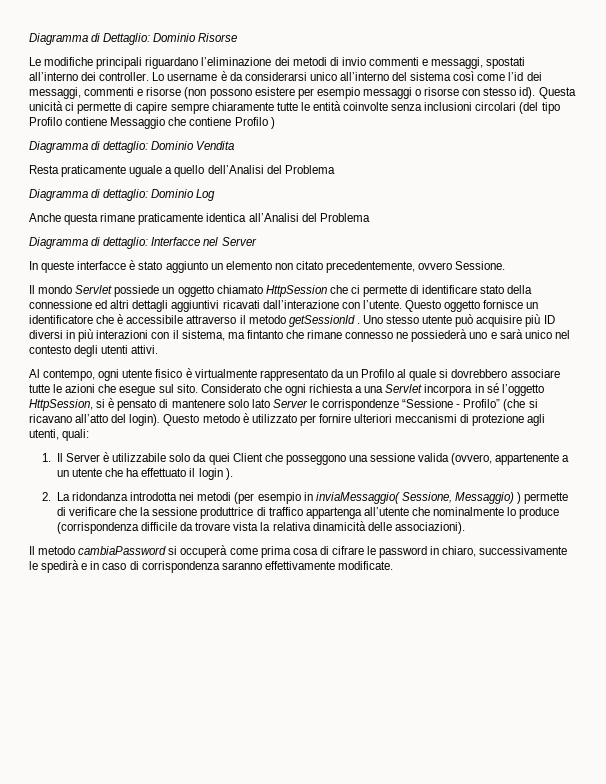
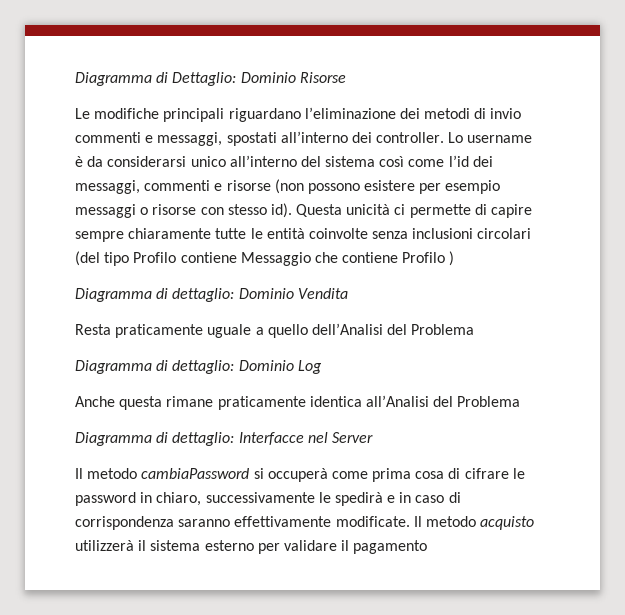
- In queste interfacce è stato aggiunto un elemento non citato precedentemente, ovvero Sessione.
- Il mondo Servlet possiede un oggetto chiamato HttpSession che ci permette di identificare stato della connessione ed altri dettagli aggiuntivi ricavati dall’interazione con l’utente. Questo oggetto fornisce un identificatore che è accessibile attraverso il metodo getSessionId . Uno stesso utente può acquisire più ID diversi in più interazioni con il sistema, ma fintanto che rimane connesso ne possiederà uno e sarà unico nel contesto degli utenti attivi.
- Al contempo, ogni utente fisico è virtualmente rappresentato da un Profilo al quale si dovrebbero associare tutte le azioni che esegue sul sito. Considerato che ogni richiesta a una Servlet incorpora in sé l’oggetto HttpSession, si è pensato di mantenere solo lato Server le corrispondenze “Sessione - Profilo” (che si ricavano all’atto del login). Questo metodo è utilizzato per fornire ulteriori meccanismi di protezione agli utenti, quali:
- 1. Il Server è utilizzabile solo da quei Client che posseggono una sessione valida (ovvero, appartenente a un utente che ha effettuato il login ).
- 2. La ridondanza introdotta nei metodi (per esempio in inviaMessaggio( Sessione, Messaggio) ) permette di verificare che la sessione produttrice di traffico appartenga all’utente che nominalmente lo produce (corrispondenza difficile da trovare vista la relativa dinamicità delle associazioni).
+ Il metodo acquisto utilizzerà il sistema esterno per validare il pagamento

